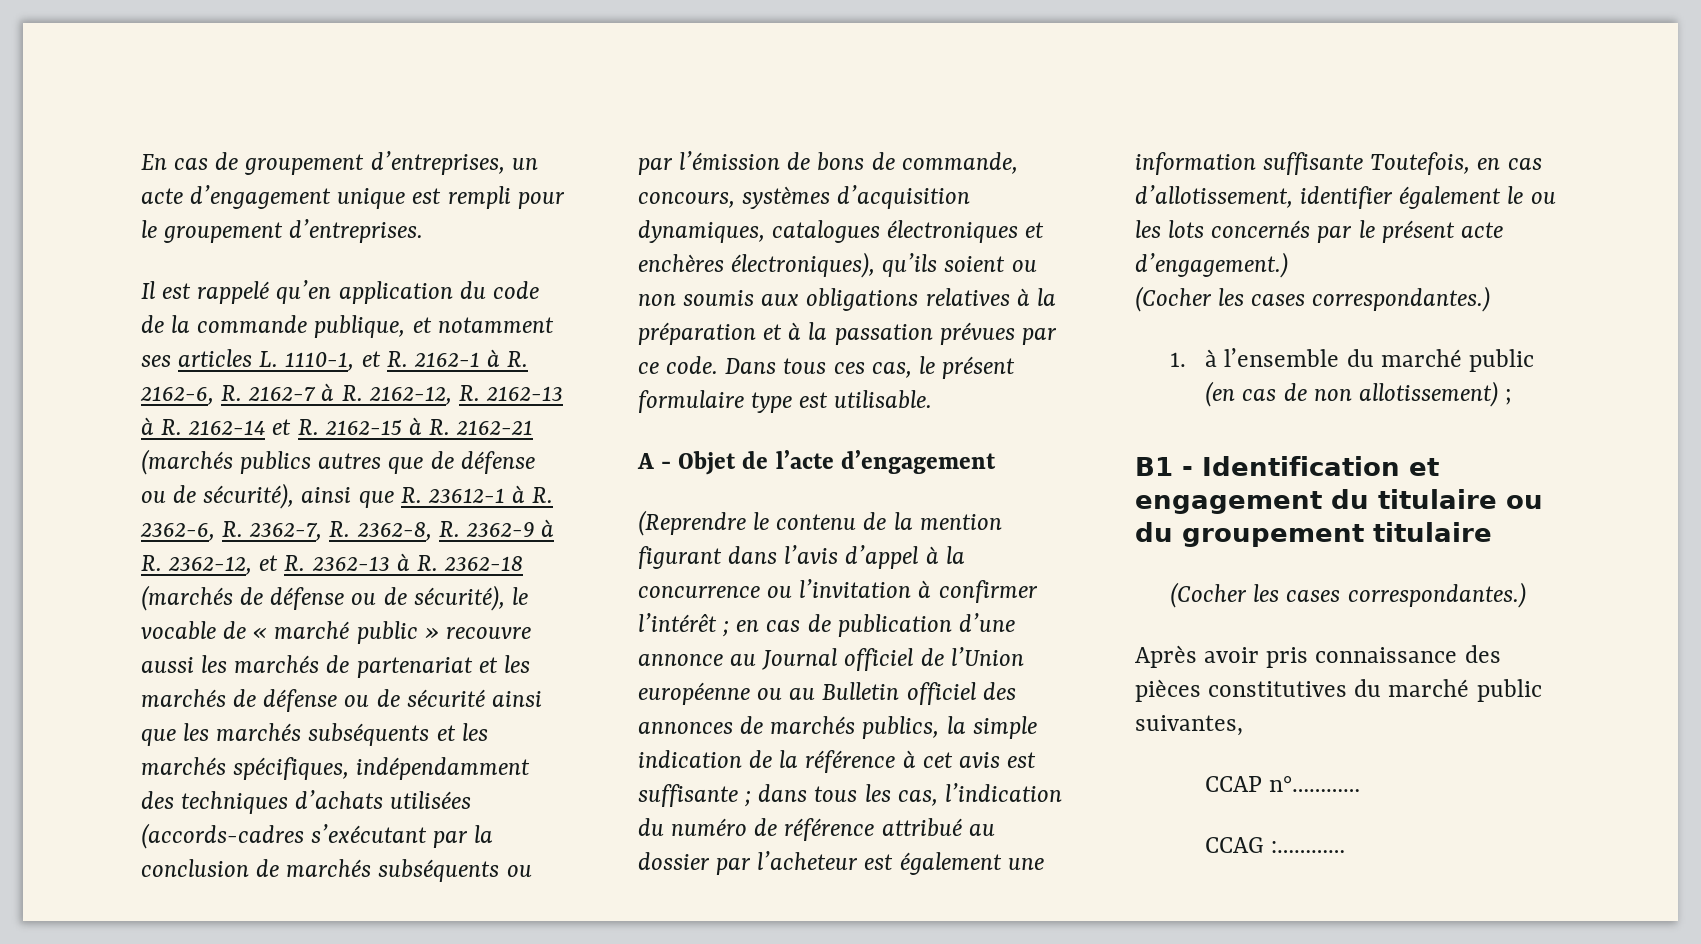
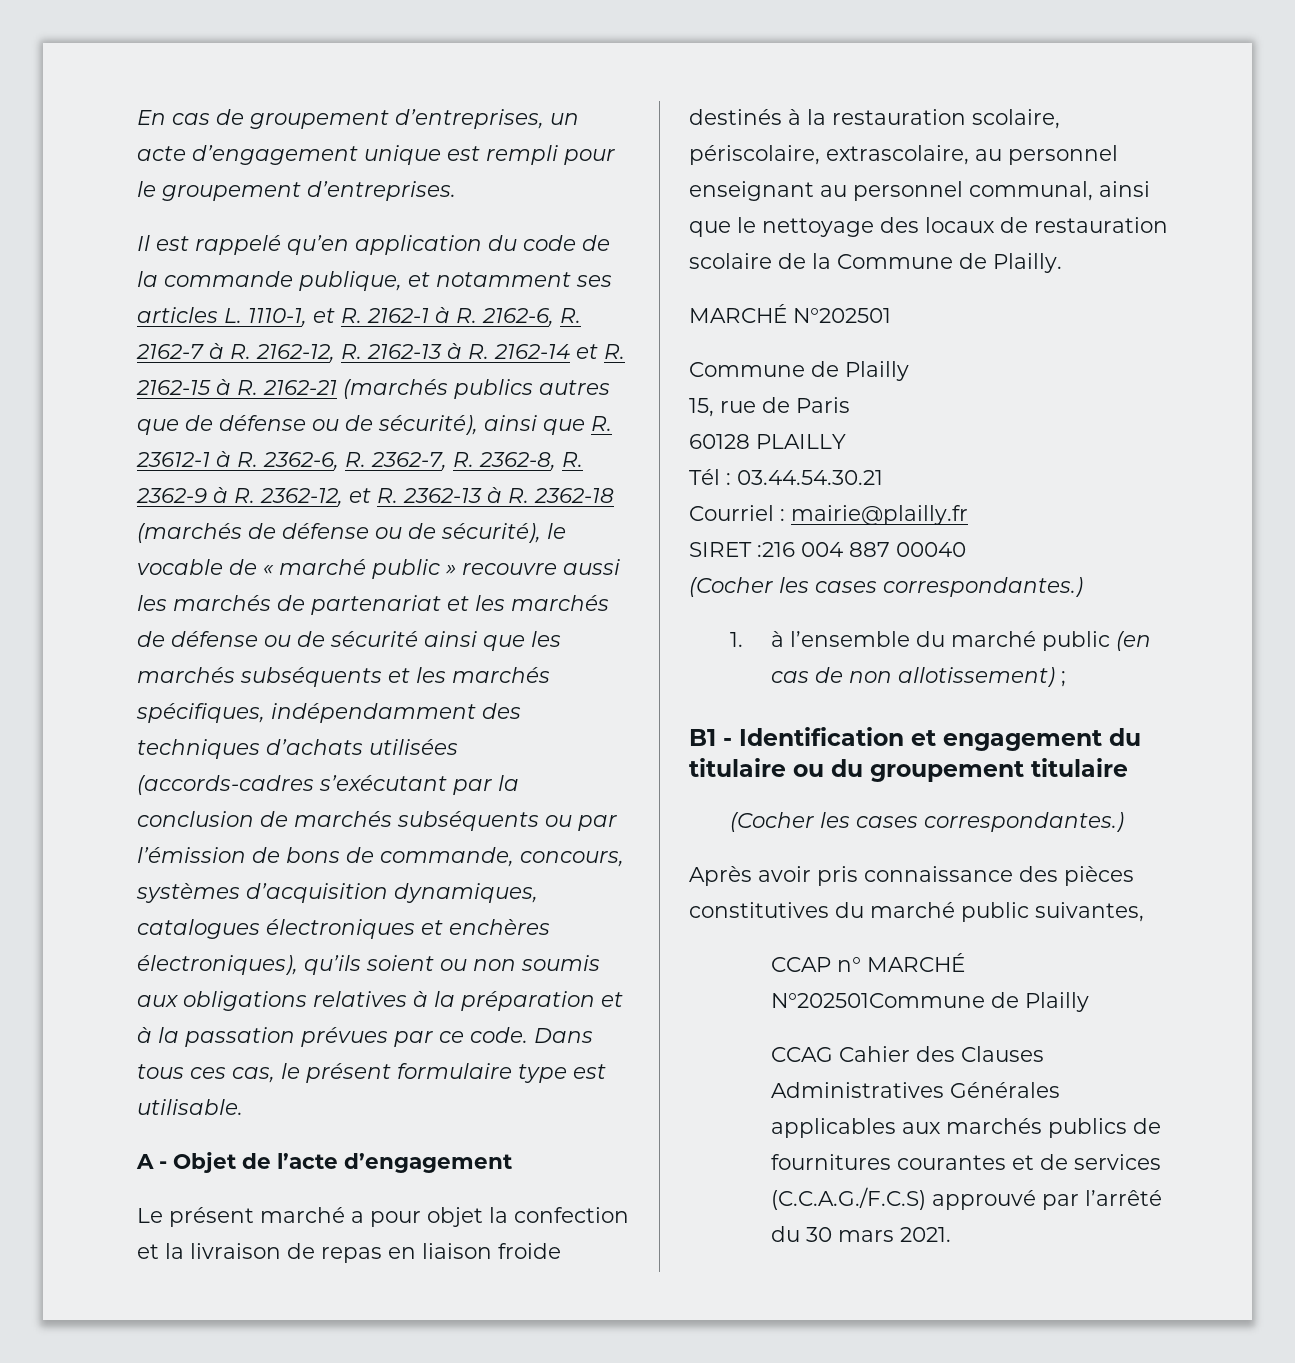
- (Reprendre le contenu de la mention figurant dans l’avis d’appel à la concurrence ou l’invitation à confirmer l’intérêt ; en cas de publication d’une annonce au Journal officiel de l’Union européenne ou au Bulletin officiel des annonces de marchés publics, la simple indication de la référence à cet avis est suffisante ; dans tous les cas, l’indication du numéro de référence attribué au dossier par l’acheteur est également une information suffisante Toutefois, en cas d’allotissement, identifier également le ou les lots concernés par le présent acte d’engagement.)
+ Le présent marché a pour objet la confection et la livraison de repas en liaison froide destinés à la restauration scolaire, périscolaire, extrascolaire, au personnel enseignant au personnel communal, ainsi que le nettoyage des locaux de restauration scolaire de la Commune de Plailly.
+ MARCHÉ N°202501
+ Commune de Plailly
+ 15, rue de Paris
+ 60128 PLAILLY
+ Tél : 03.44.54.30.21
+ Courriel : mairie@plailly.fr
+ SIRET :216 004 887 00040
- CCAP n°…………
- CCAG :…………
+ CCAP n° MARCHÉ N°202501Commune de Plailly
+ CCAG Cahier des Clauses Administratives Générales applicables aux marchés publics de fournitures courantes et de services (C.C.A.G./F.C.S) approuvé par l’arrêté du 30 mars 2021.

